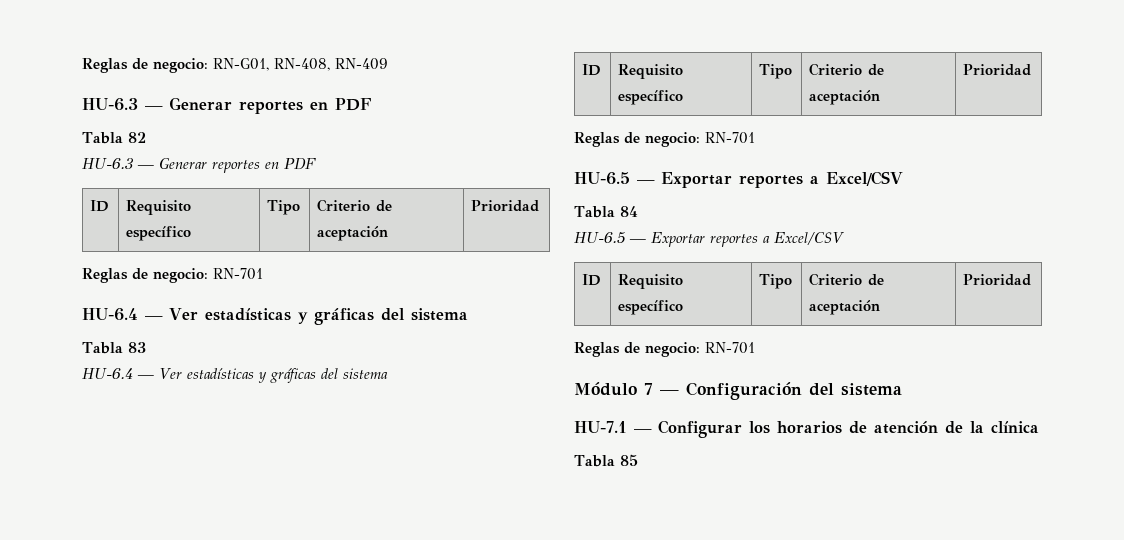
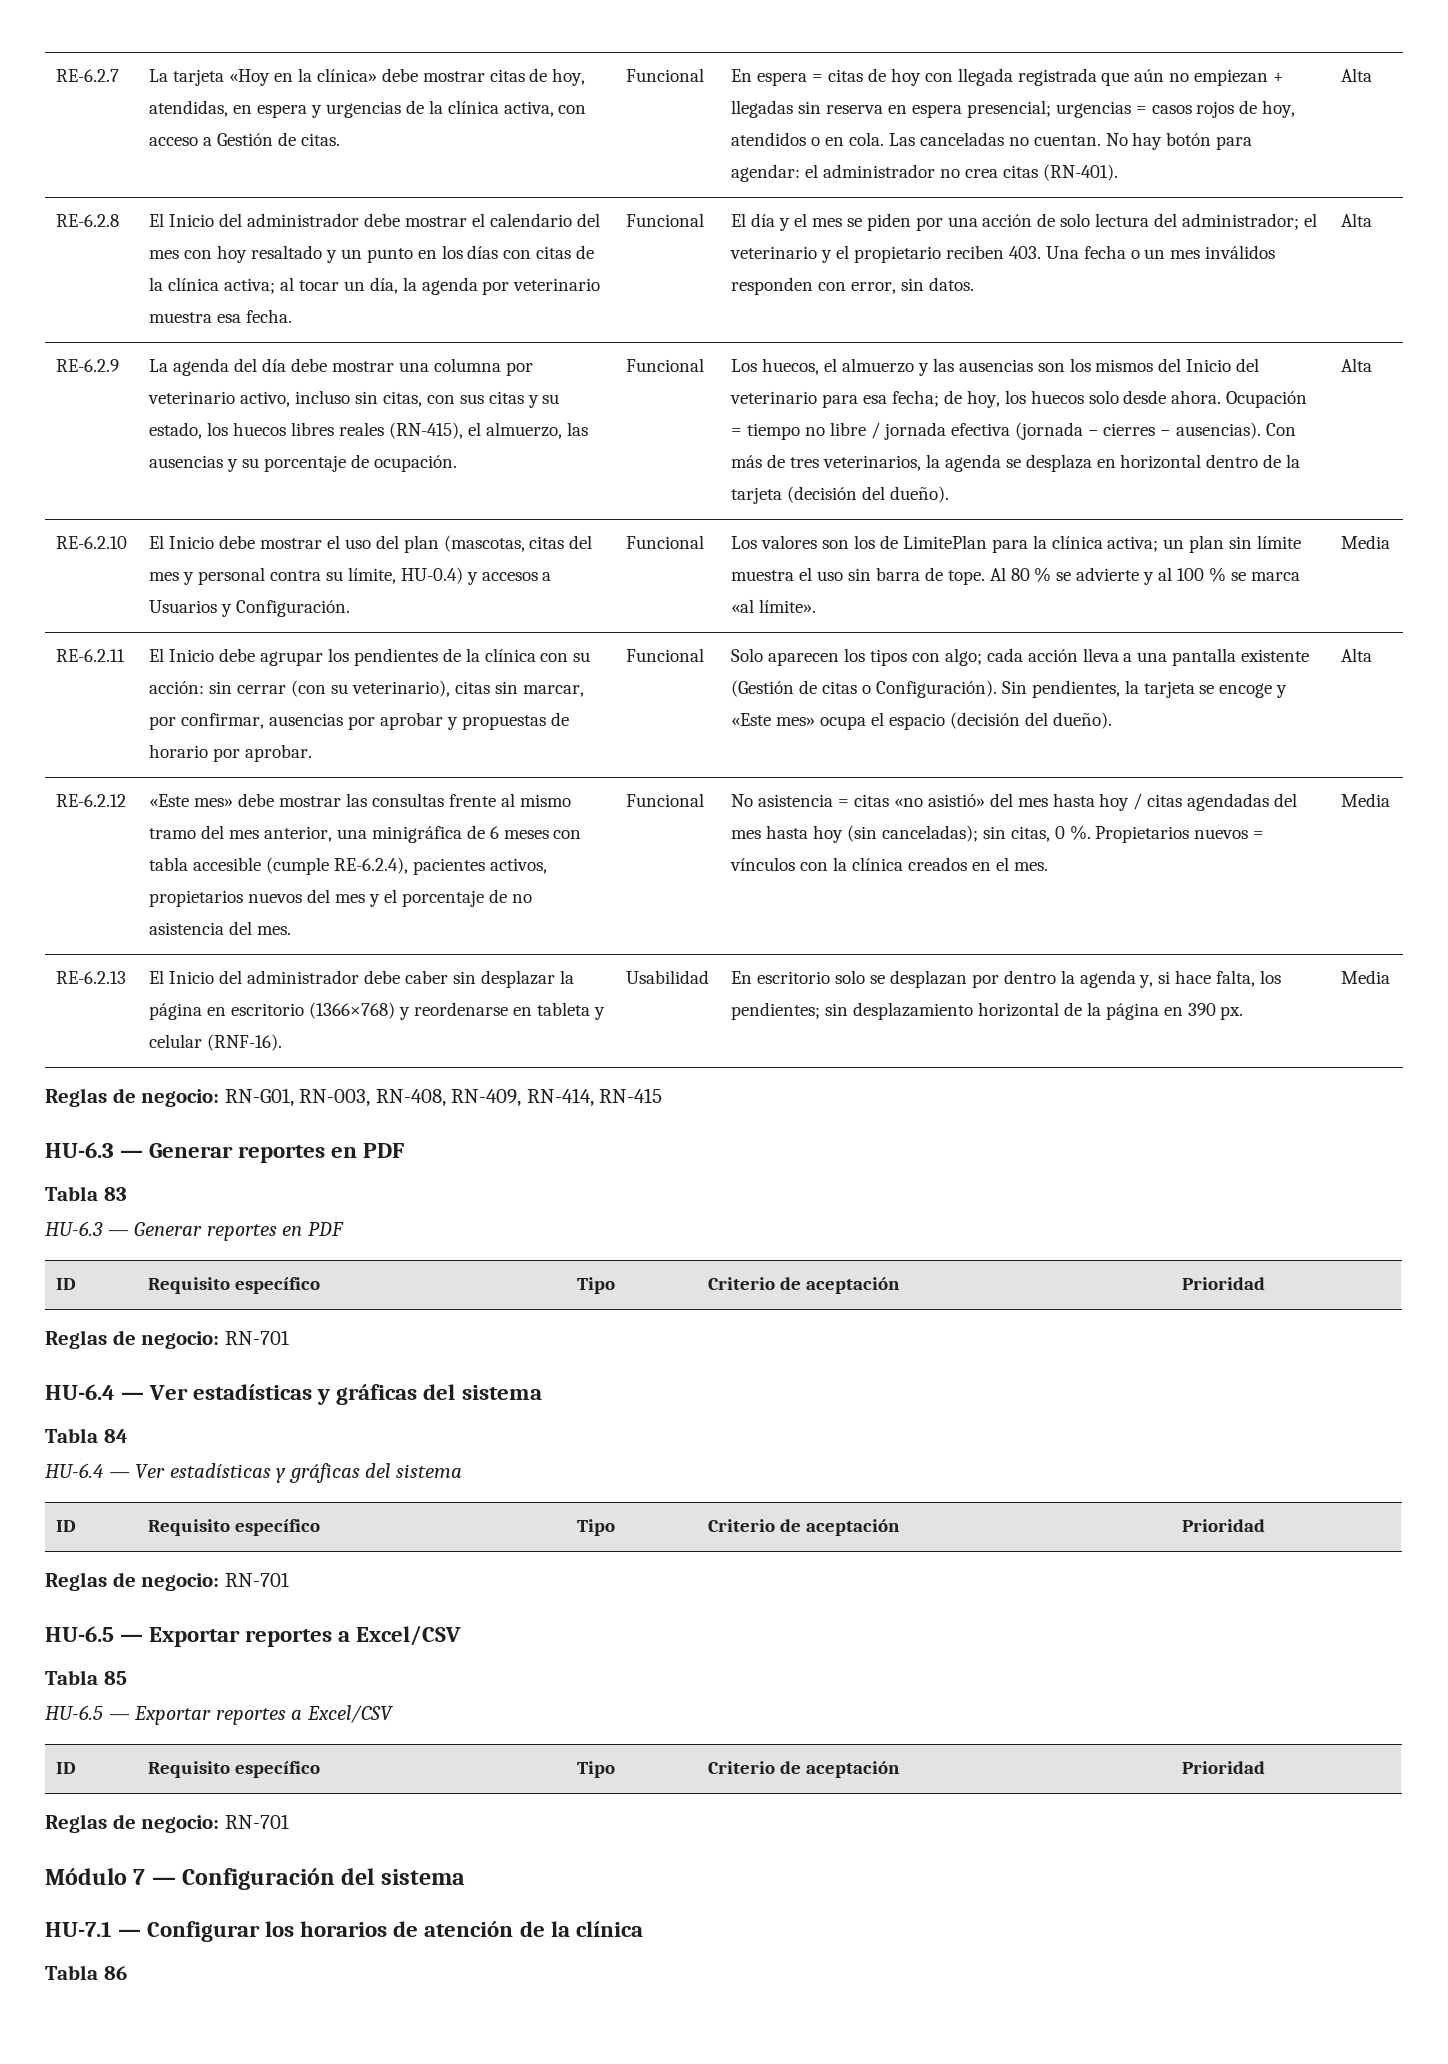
- Reglas de negocio: RN-G01, RN-408, RN-409
+ RE-6.2.7 | La tarjeta «Hoy en la clínica» debe mostrar citas de hoy, atendidas, en espera y urgencias de la clínica activa, con acceso a Gestión de citas. | Funcional | En espera = citas de hoy con llegada registrada que aún no empiezan + llegadas sin reserva en espera presencial; urgencias = casos rojos de hoy, atendidos o en cola. Las canceladas no cuentan. No hay botón para agendar: el administrador no crea citas (RN-401). | Alta
+ RE-6.2.8 | El Inicio del administrador debe mostrar el calendario del mes con hoy resaltado y un punto en los días con citas de la clínica activa; al tocar un día, la agenda por veterinario muestra esa fecha. | Funcional | El día y el mes se piden por una acción de solo lectura del administrador; el veterinario y el propietario reciben 403. Una fecha o un mes inválidos responden con error, sin datos. | Alta
+ RE-6.2.9 | La agenda del día debe mostrar una columna por veterinario activo, incluso sin citas, con sus citas y su estado, los huecos libres reales (RN-415), el almuerzo, las ausencias y su porcentaje de ocupación. | Funcional | Los huecos, el almuerzo y las ausencias son los mismos del Inicio del veterinario para esa fecha; de hoy, los huecos solo desde ahora. Ocupación = tiempo no libre / jornada efectiva (jornada − cierres − ausencias). Con más de tres veterinarios, la agenda se desplaza en horizontal dentro de la tarjeta (decisión del dueño). | Alta
+ RE-6.2.10 | El Inicio debe mostrar el uso del plan (mascotas, citas del mes y personal contra su límite, HU-0.4) y accesos a Usuarios y Configuración. | Funcional | Los valores son los de LimitePlan para la clínica activa; un plan sin límite muestra el uso sin barra de tope. Al 80 % se advierte y al 100 % se marca «al límite». | Media
+ RE-6.2.11 | El Inicio debe agrupar los pendientes de la clínica con su acción: sin cerrar (con su veterinario), citas sin marcar, por confirmar, ausencias por aprobar y propuestas de horario por aprobar. | Funcional | Solo aparecen los tipos con algo; cada acción lleva a una pantalla existente (Gestión de citas o Configuración). Sin pendientes, la tarjeta se encoge y «Este mes» ocupa el espacio (decisión del dueño). | Alta
+ RE-6.2.12 | «Este mes» debe mostrar las consultas frente al mismo tramo del mes anterior, una minigráfica de 6 meses con tabla accesible (cumple RE-6.2.4), pacientes activos, propietarios nuevos del mes y el porcentaje de no asistencia del mes. | Funcional | No asistencia = citas «no asistió» del mes hasta hoy / citas agendadas del mes hasta hoy (sin canceladas); sin citas, 0 %. Propietarios nuevos = vínculos con la clínica creados en el mes. | Media
+ RE-6.2.13 | El Inicio del administrador debe caber sin desplazar la página en escritorio (1366×768) y reordenarse en tableta y celular (RNF-16). | Usabilidad | En escritorio solo se desplazan por dentro la agenda y, si hace falta, los pendientes; sin desplazamiento horizontal de la página en 390 px. | Media
+ Reglas de negocio: RN-G01, RN-003, RN-408, RN-409, RN-414, RN-415
- Tabla 82
+ Tabla 83
- Tabla 83
+ Tabla 84
- Tabla 84
+ Tabla 85
- Tabla 85
+ Tabla 86

